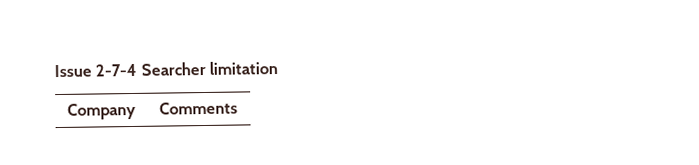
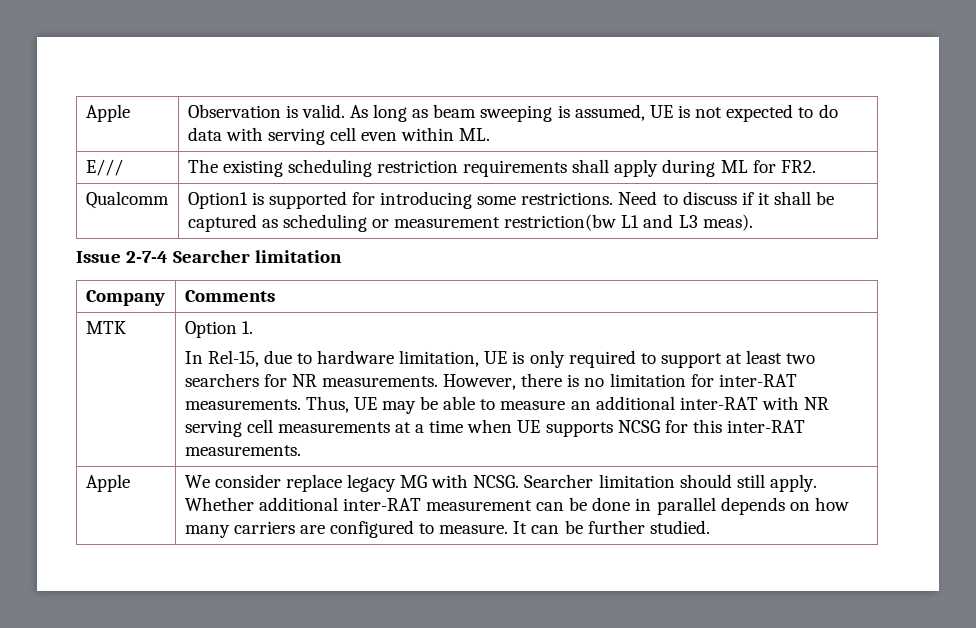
+ Apple | Observation is valid. As long as beam sweeping is assumed, UE is not expected to do data with serving cell even within ML.
+ E/// | The existing scheduling restriction requirements shall apply during ML for FR2.
+ Qualcomm | Option1 is supported for introducing some restrictions. Need to discuss if it shall be captured as scheduling or measurement restriction(bw L1 and L3 meas).
+ MTK | Option 1.
+ In Rel-15, due to hardware limitation, UE is only required to support at least two searchers for NR measurements. However, there is no limitation for inter-RAT measurements. Thus, UE may be able to measure an additional inter-RAT with NR serving cell measurements at a time when UE supports NCSG for this inter-RAT measurements.
+ Apple | We consider replace legacy MG with NCSG. Searcher limitation should still apply. Whether additional inter-RAT measurement can be done in parallel depends on how many carriers are configured to measure. It can be further studied.

